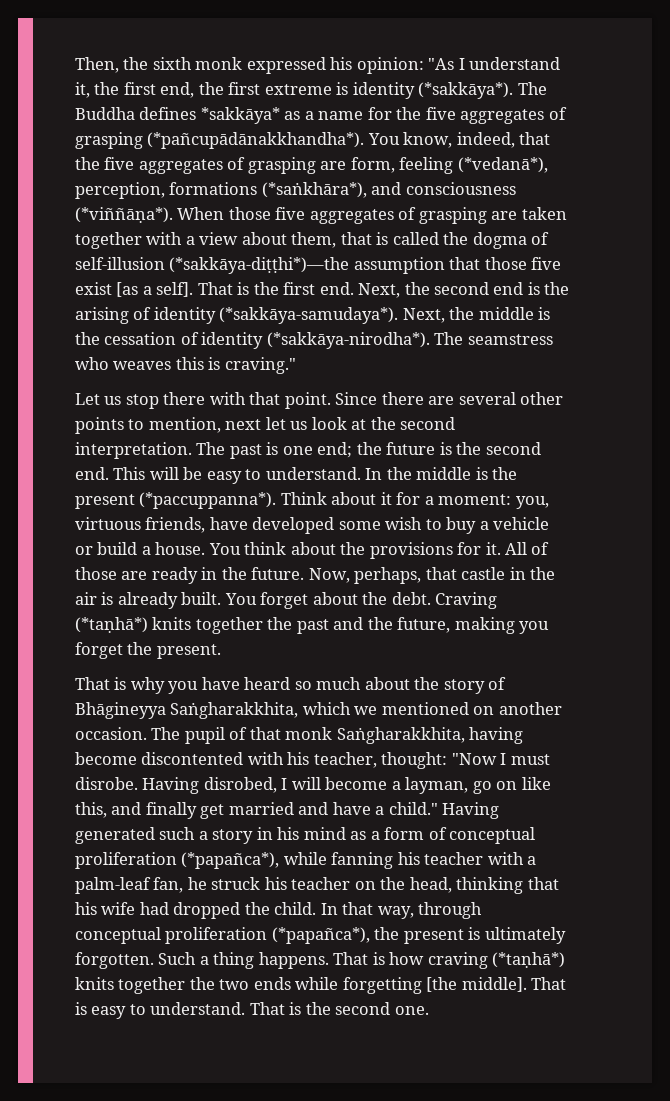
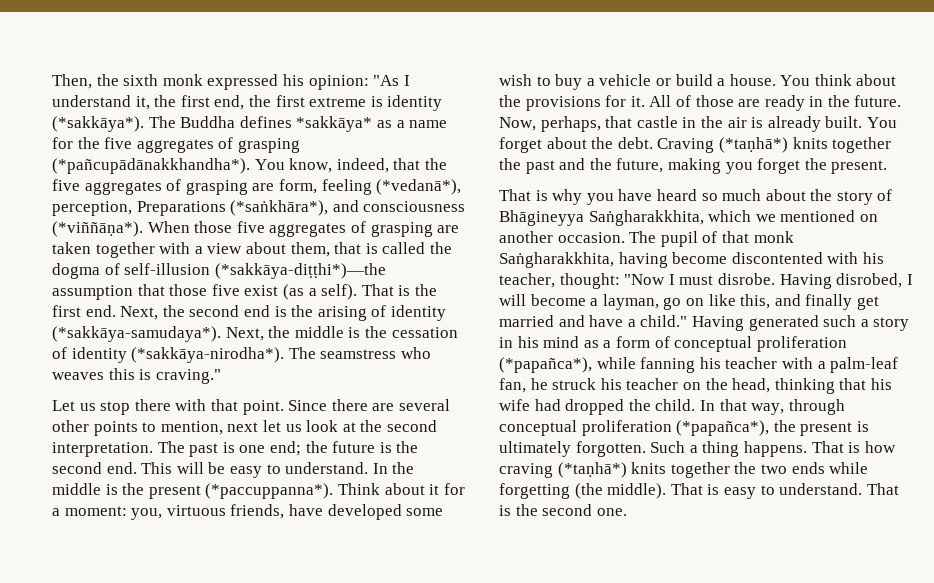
- You know, indeed, that the five aggregates of grasping are form, feeling (*vedanā*), perception, formations (*saṅkhāra*), and consciousness (*viññāṇa*).
+ You know, indeed, that the five aggregates of grasping are form, feeling (*vedanā*), perception, Preparations (*saṅkhāra*), and consciousness (*viññāṇa*).
- When those five aggregates of grasping are taken together with a view about them, that is called the dogma of self-illusion (*sakkāya-diṭṭhi*)—the assumption that those five exist [as a self].
+ When those five aggregates of grasping are taken together with a view about them, that is called the dogma of self-illusion (*sakkāya-diṭṭhi*)—the assumption that those five exist (as a self).
- That is how craving (*taṇhā*) knits together the two ends while forgetting [the middle].
+ That is how craving (*taṇhā*) knits together the two ends while forgetting (the middle).

